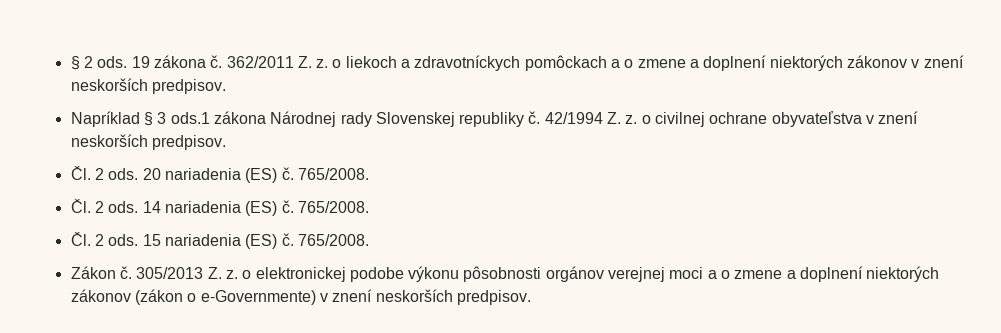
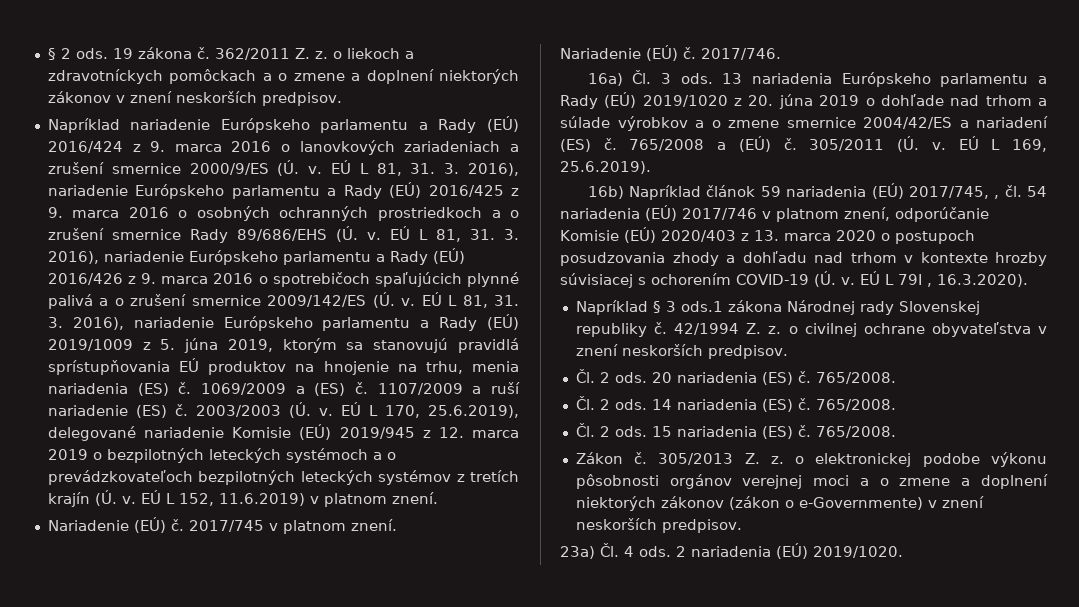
+ Napríklad nariadenie Európskeho parlamentu a Rady (EÚ) 2016/424 z 9. marca 2016 o lanovkových zariadeniach a zrušení smernice 2000/9/ES (Ú. v. EÚ L 81, 31. 3. 2016), nariadenie Európskeho parlamentu a Rady (EÚ) 2016/425 z 9. marca 2016 o osobných ochranných prostriedkoch a o zrušení smernice Rady 89/686/EHS (Ú. v. EÚ L 81, 31. 3. 2016), nariadenie Európskeho parlamentu a Rady (EÚ) 2016/426 z 9. marca 2016 o spotrebičoch spaľujúcich plynné palivá a o zrušení smernice 2009/142/ES (Ú. v. EÚ L 81, 31. 3. 2016), nariadenie Európskeho parlamentu a Rady (EÚ) 2019/1009 z 5. júna 2019, ktorým sa stanovujú pravidlá sprístupňovania EÚ produktov na hnojenie na trhu, menia nariadenia (ES) č. 1069/2009 a (ES) č. 1107/2009 a ruší nariadenie (ES) č. 2003/2003 (Ú. v. EÚ L 170, 25.6.2019), delegované nariadenie Komisie (EÚ) 2019/945 z 12. marca 2019 o bezpilotných leteckých systémoch a o prevádzkovateľoch bezpilotných leteckých systémov z tretích krajín (Ú. v. EÚ L 152, 11.6.2019) v platnom znení.
+ Nariadenie (EÚ) č. 2017/745 v platnom znení.
+ Nariadenie (EÚ) č. 2017/746.
+ 16a) Čl. 3 ods. 13 nariadenia Európskeho parlamentu a Rady (EÚ) 2019/1020 z 20. júna 2019 o dohľade nad trhom a súlade výrobkov a o zmene smernice 2004/42/ES a nariadení (ES) č. 765/2008 a (EÚ) č. 305/2011 (Ú. v. EÚ L 169, 25.6.2019).
+ 16b) Napríklad článok 59 nariadenia (EÚ) 2017/745, , čl. 54 nariadenia (EÚ) 2017/746 v platnom znení, odporúčanie Komisie (EÚ) 2020/403 z 13. marca 2020 o postupoch posudzovania zhody a dohľadu nad trhom v kontexte hrozby súvisiacej s ochorením COVID-19 (Ú. v. EÚ L 79I , 16.3.2020).
+ 23a) Čl. 4 ods. 2 nariadenia (EÚ) 2019/1020.

